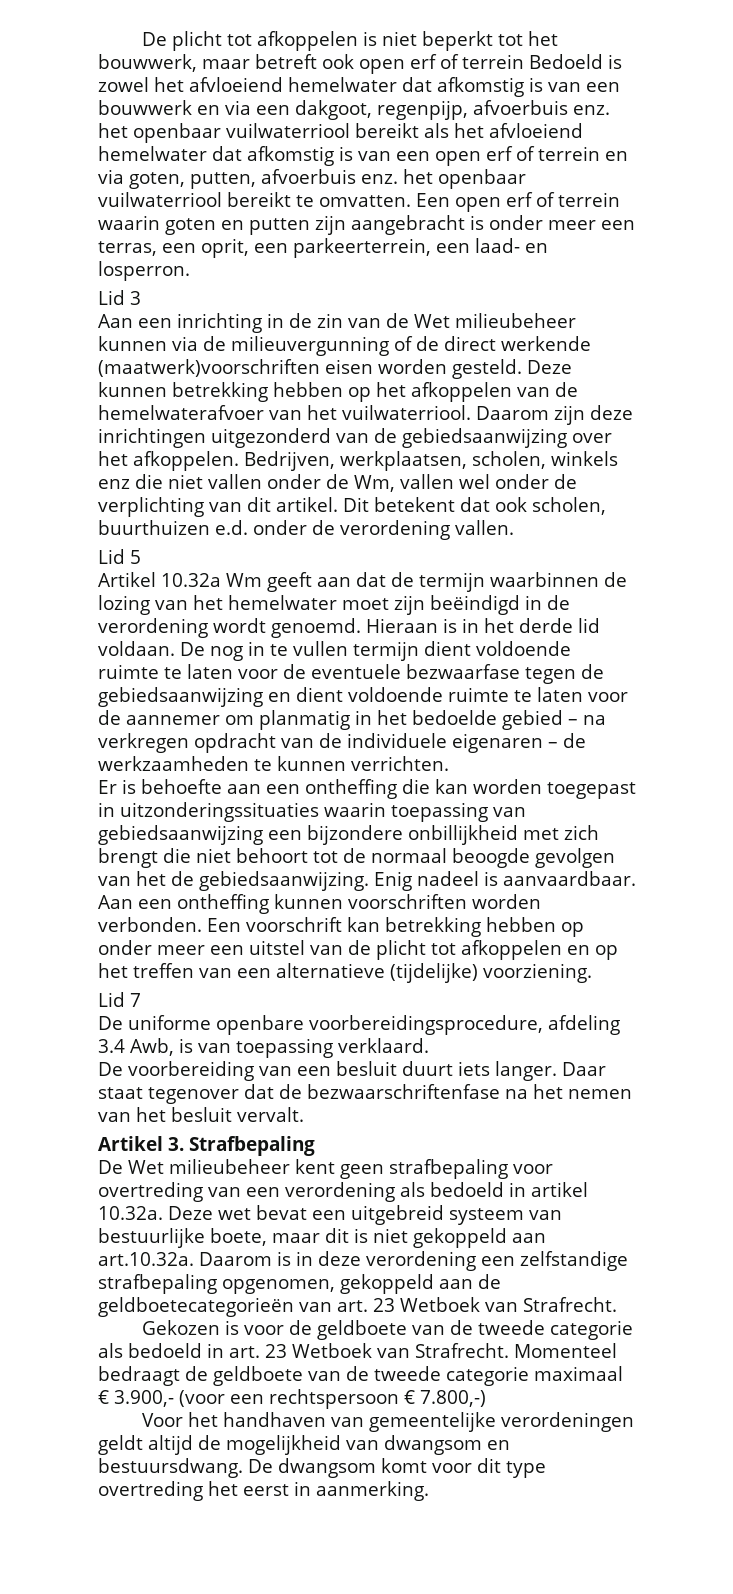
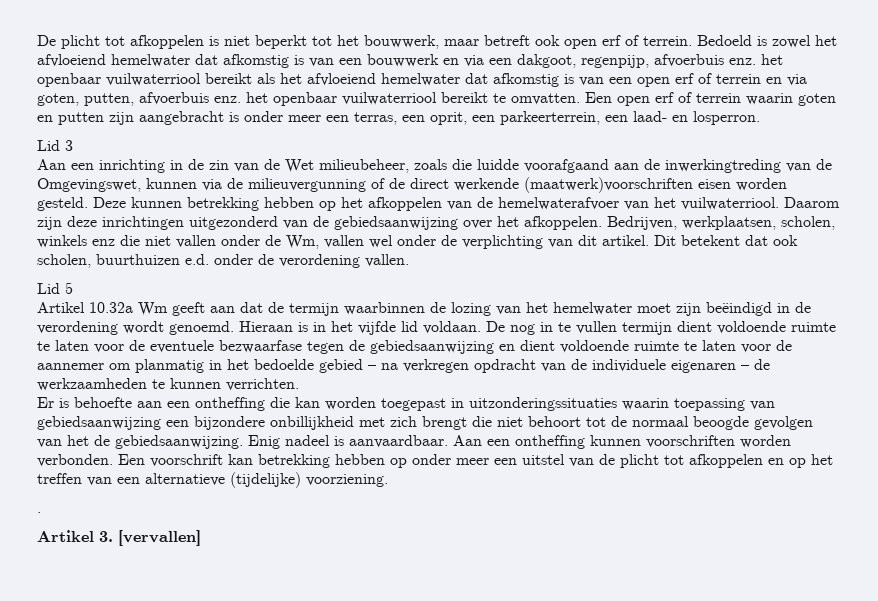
- De plicht tot afkoppelen is niet beperkt tot het bouwwerk, maar betreft ook open erf of terrein Bedoeld is zowel het afvloeiend hemelwater dat afkomstig is van een bouwwerk en via een dakgoot, regenpijp, afvoerbuis enz. het openbaar vuilwaterriool bereikt als het afvloeiend hemelwater dat afkomstig is van een open erf of terrein en via goten, putten, afvoerbuis enz. het openbaar vuilwaterriool bereikt te omvatten.
+ De plicht tot afkoppelen is niet beperkt tot het bouwwerk, maar betreft ook open erf of terrein. Bedoeld is zowel het afvloeiend hemelwater dat afkomstig is van een bouwwerk en via een dakgoot, regenpijp, afvoerbuis enz. het openbaar vuilwaterriool bereikt als het afvloeiend hemelwater dat afkomstig is van een open erf of terrein en via goten, putten, afvoerbuis enz. het openbaar vuilwaterriool bereikt te omvatten.
- Aan een inrichting in de zin van de Wet milieubeheer kunnen via de milieuvergunning of de direct werkende (maatwerk)voorschriften eisen worden gesteld.
+ Aan een inrichting in de zin van de Wet milieubeheer, zoals die luidde voorafgaand aan de inwerkingtreding van de Omgevingswet, kunnen via de milieuvergunning of de direct werkende (maatwerk)voorschriften eisen worden gesteld.
- Hieraan is in het derde lid voldaan.
+ Hieraan is in het vijfde lid voldaan.
- Lid 7
- De uniforme openbare voorbereidingsprocedure, afdeling 3.4 Awb, is van toepassing verklaard.
- De voorbereiding van een besluit duurt iets langer. Daar staat tegenover dat de bezwaarschriftenfase na het nemen van het besluit vervalt.
- Artikel 3. Strafbepaling
- De Wet milieubeheer kent geen strafbepaling voor overtreding van een verordening als bedoeld in artikel 10.32a. Deze wet bevat een uitgebreid systeem van bestuurlijke boete, maar dit is niet gekoppeld aan art.10.32a. Daarom is in deze verordening een zelfstandige strafbepaling opgenomen, gekoppeld aan de geldboetecategorieën van art. 23 Wetboek van Strafrecht.
- Gekozen is voor de geldboete van de tweede categorie als bedoeld in art. 23 Wetboek van Strafrecht. Momenteel bedraagt de geldboete van de tweede categorie maximaal € 3.900,- (voor een rechtspersoon € 7.800,-)
- Voor het handhaven van gemeentelijke verordeningen geldt altijd de mogelijkheid van dwangsom en bestuursdwang. De dwangsom komt voor dit type overtreding het eerst in aanmerking.
+ .
+ Artikel 3. [vervallen]

